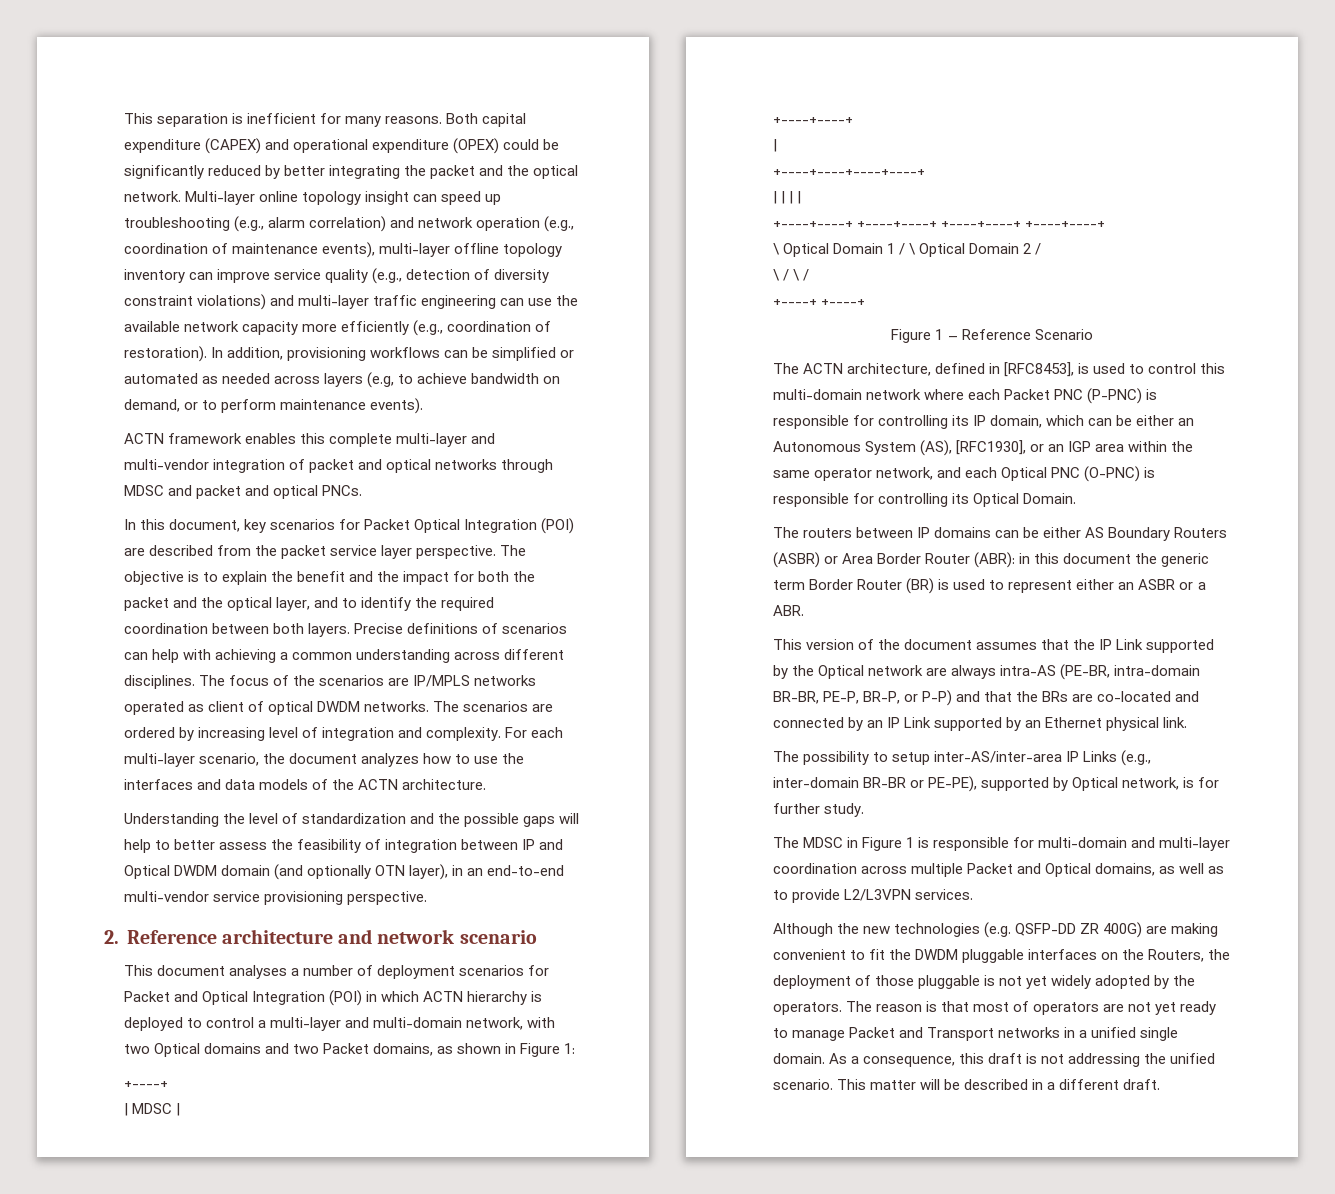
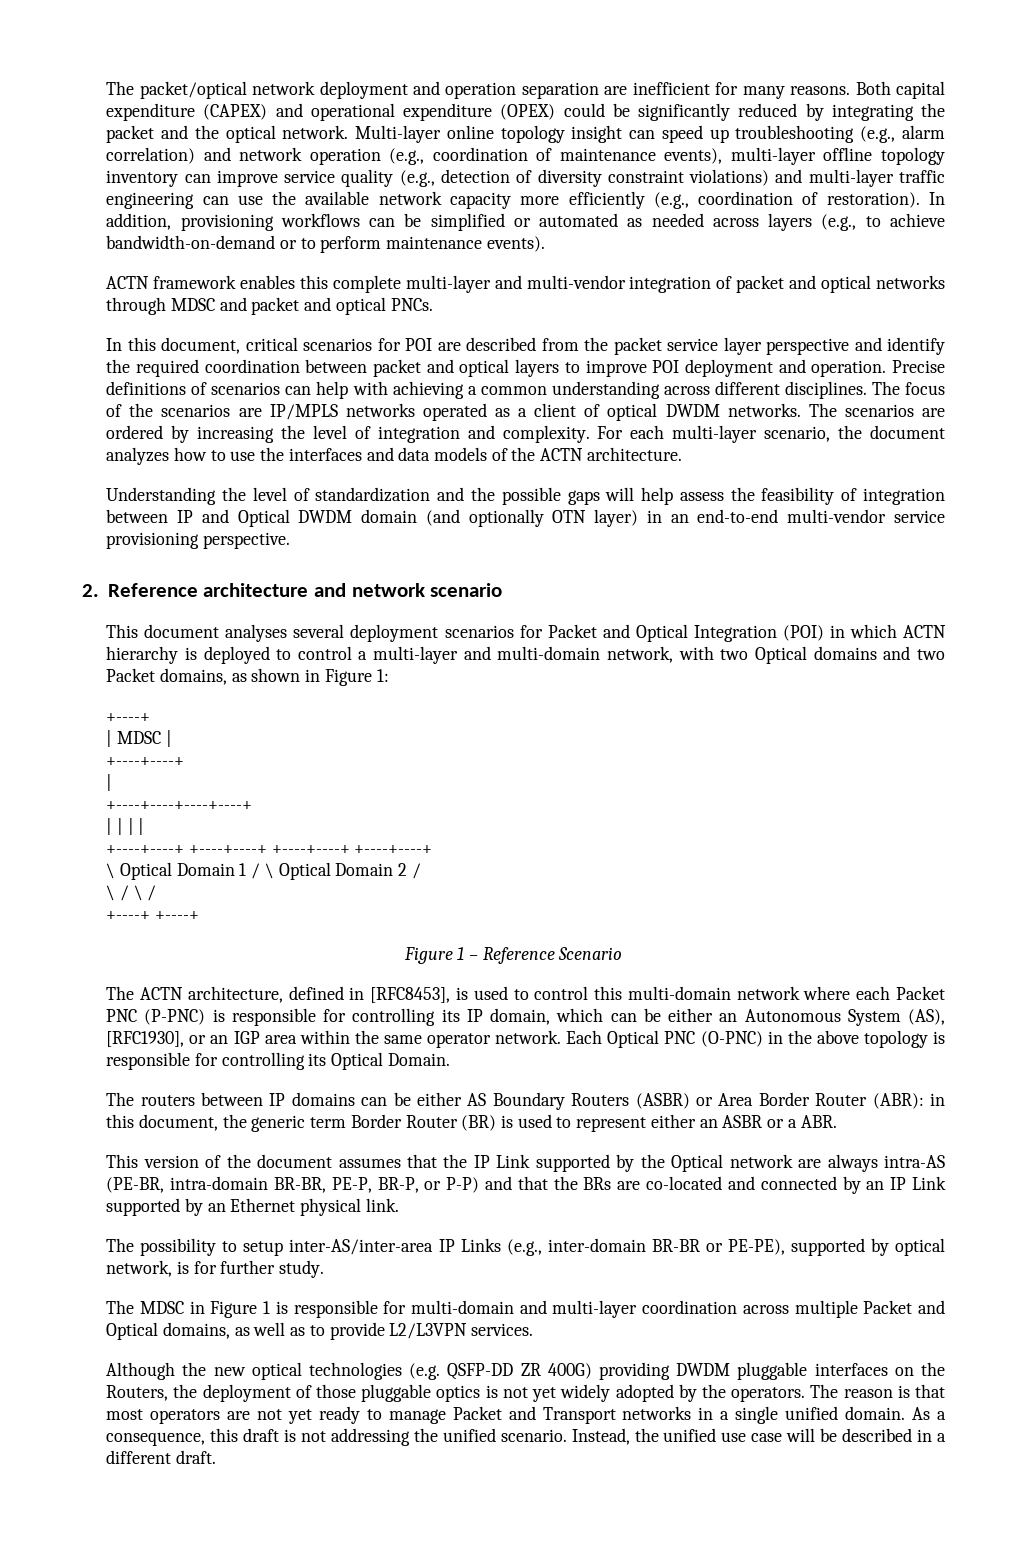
- This separation is inefficient for many reasons.
+ The packet/optical network deployment and operation separation are inefficient for many reasons.
- Both capital expenditure (CAPEX) and operational expenditure (OPEX) could be significantly reduced by better integrating the packet and the optical network.
+ Both capital expenditure (CAPEX) and operational expenditure (OPEX) could be significantly reduced by integrating the packet and the optical network.
- In addition, provisioning workflows can be simplified or automated as needed across layers (e.g, to achieve bandwidth on demand, or to perform maintenance events).
+ In addition, provisioning workflows can be simplified or automated as needed across layers (e.g., to achieve bandwidth-on-demand or to perform maintenance events).
- In this document, key scenarios for Packet Optical Integration (POI) are described from the packet service layer perspective. The objective is to explain the benefit and the impact for both the packet and the optical layer, and to identify the required coordination between both layers.
+ In this document, critical scenarios for POI are described from the packet service layer perspective and identify the required coordination between packet and optical layers to improve POI deployment and operation.
- The focus of the scenarios are IP/MPLS networks operated as client of optical DWDM networks.
+ The focus of the scenarios are IP/MPLS networks operated as a client of optical DWDM networks.
- The scenarios are ordered by increasing level of integration and complexity.
+ The scenarios are ordered by increasing the level of integration and complexity.
- Understanding the level of standardization and the possible gaps will help to better assess the feasibility of integration between IP and Optical DWDM domain (and optionally OTN layer), in an end-to-end multi-vendor service provisioning perspective.
+ Understanding the level of standardization and the possible gaps will help assess the feasibility of integration between IP and Optical DWDM domain (and optionally OTN layer) in an end-to-end multi-vendor service provisioning perspective.
- This document analyses a number of deployment scenarios for Packet and Optical Integration (POI) in which ACTN hierarchy is deployed to control a multi-layer and multi-domain network, with two Optical domains and two Packet domains, as shown in Figure 1:
+ This document analyses several deployment scenarios for Packet and Optical Integration (POI) in which ACTN hierarchy is deployed to control a multi-layer and multi-domain network, with two Optical domains and two Packet domains, as shown in Figure 1:
- The ACTN architecture, defined in [RFC8453], is used to control this multi-domain network where each Packet PNC (P-PNC) is responsible for controlling its IP domain, which can be either an Autonomous System (AS), [RFC1930], or an IGP area within the same operator network, and each Optical PNC (O-PNC) is responsible for controlling its Optical Domain.
+ The ACTN architecture, defined in [RFC8453], is used to control this multi-domain network where each Packet PNC (P-PNC) is responsible for controlling its IP domain, which can be either an Autonomous System (AS), [RFC1930], or an IGP area within the same operator network. Each Optical PNC (O-PNC) in the above topology is responsible for controlling its Optical Domain.
- The routers between IP domains can be either AS Boundary Routers (ASBR) or Area Border Router (ABR): in this document the generic term Border Router (BR) is used to represent either an ASBR or a ABR.
+ The routers between IP domains can be either AS Boundary Routers (ASBR) or Area Border Router (ABR): in this document, the generic term Border Router (BR) is used to represent either an ASBR or a ABR.
- The possibility to setup inter-AS/inter-area IP Links (e.g., inter-domain BR-BR or PE-PE), supported by Optical network, is for further study.
+ The possibility to setup inter-AS/inter-area IP Links (e.g., inter-domain BR-BR or PE-PE), supported by optical network, is for further study.
- Although the new technologies (e.g. QSFP-DD ZR 400G) are making convenient to fit the DWDM pluggable interfaces on the Routers, the deployment of those pluggable is not yet widely adopted by the operators.
+ Although the new optical technologies (e.g. QSFP-DD ZR 400G) providing DWDM pluggable interfaces on the Routers, the deployment of those pluggable optics is not yet widely adopted by the operators.
- The reason is that most of operators are not yet ready to manage Packet and Transport networks in a unified single domain.
+ The reason is that most operators are not yet ready to manage Packet and Transport networks in a single unified domain.
- This matter will be described in a different draft.
+ Instead, the unified use case will be described in a different draft.

